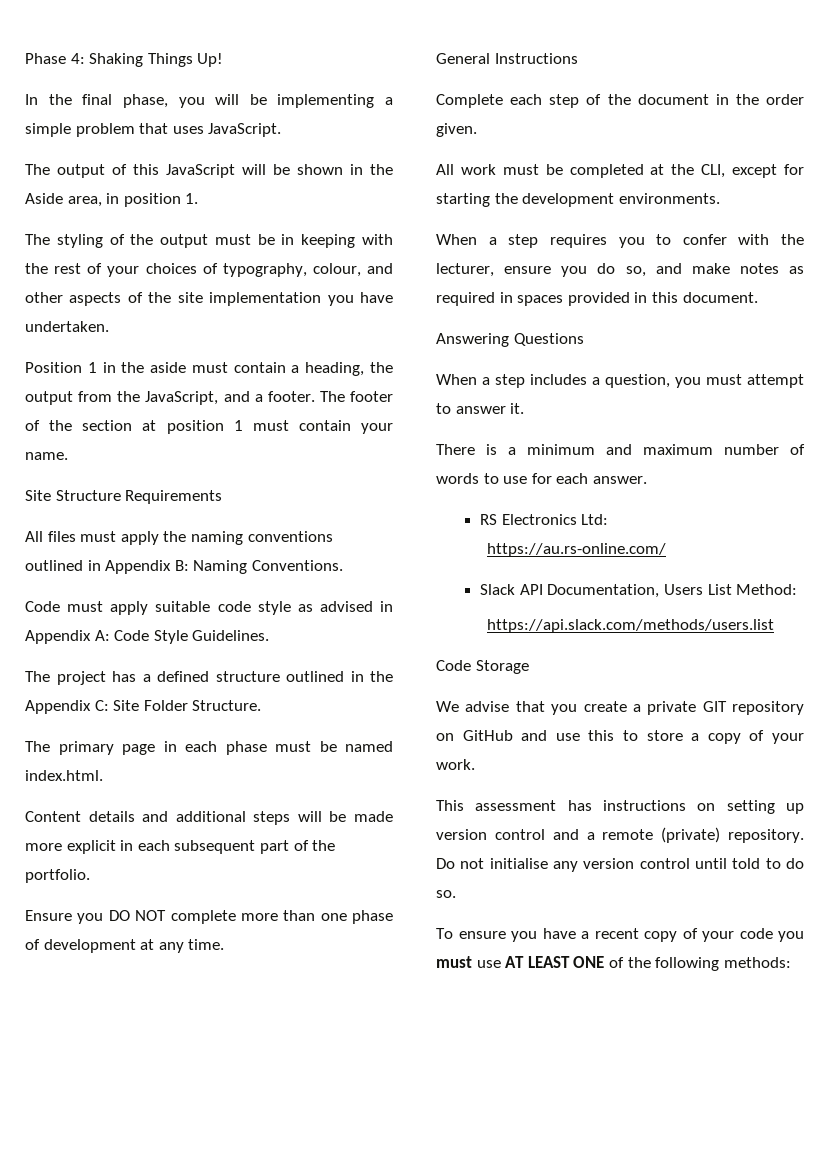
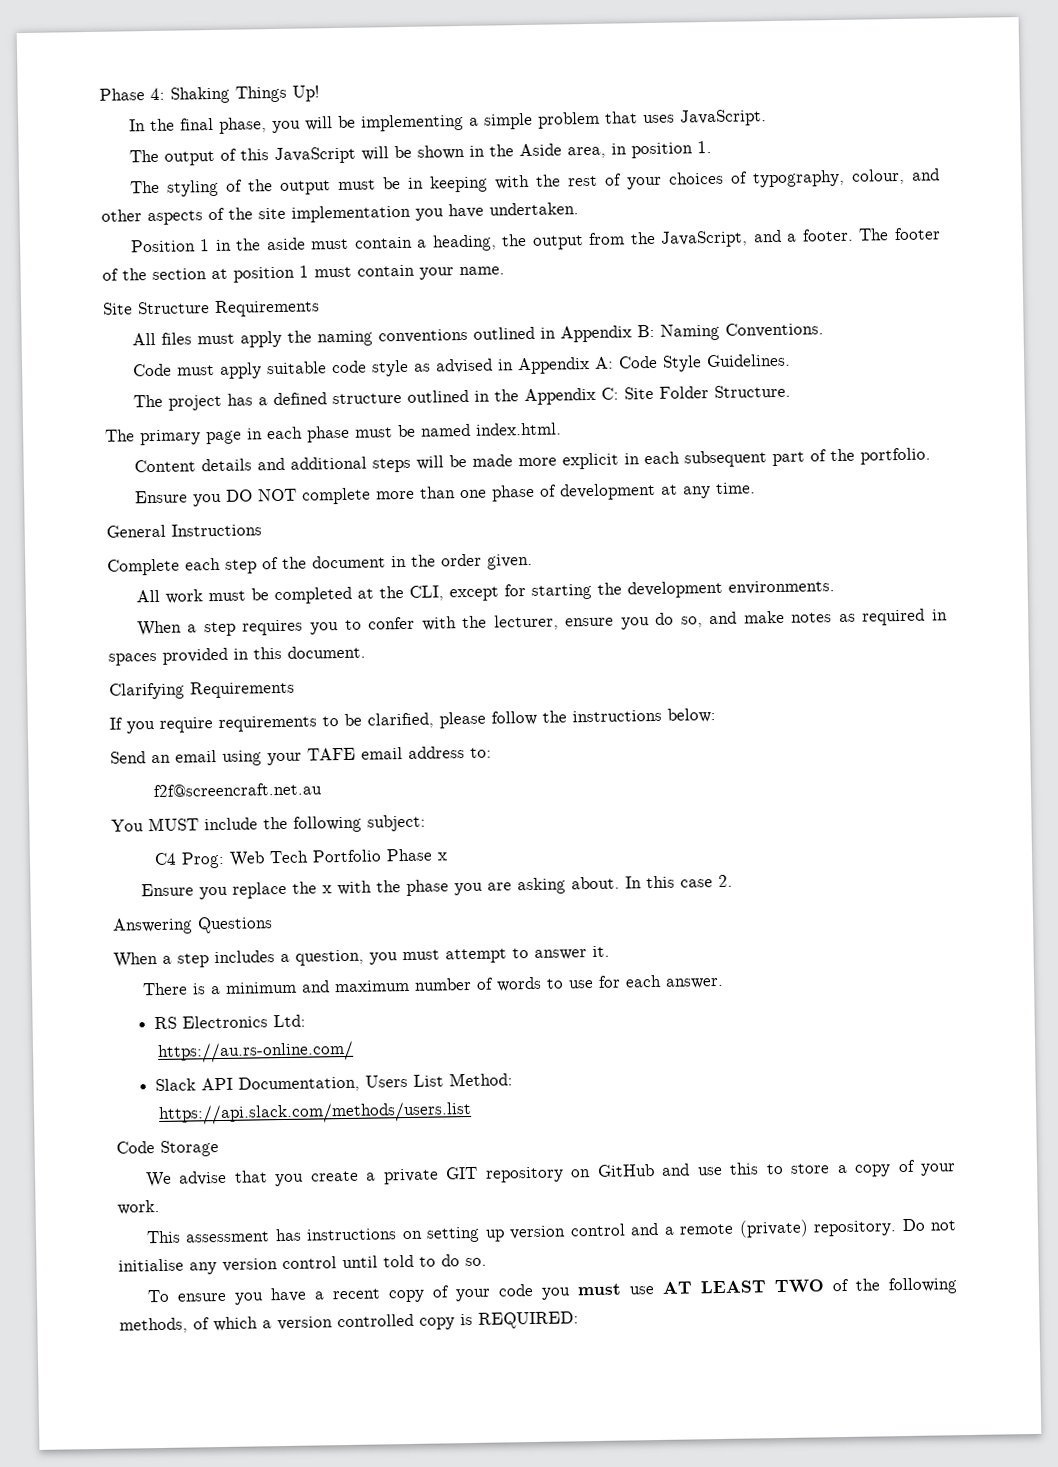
+ Clarifying Requirements
+ If you require requirements to be clarified, please follow the instructions below:
+ Send an email using your TAFE email address to:
+ f2f@screencraft.net.au
+ You MUST include the following subject:
+ C4 Prog: Web Tech Portfolio Phase x
+ Ensure you replace the x with the phase you are asking about. In this case 2.
- To ensure you have a recent copy of your code you must use AT LEAST ONE of the following methods:
+ To ensure you have a recent copy of your code you must use AT LEAST TWO of the following methods, of which a version controlled copy is REQUIRED:

